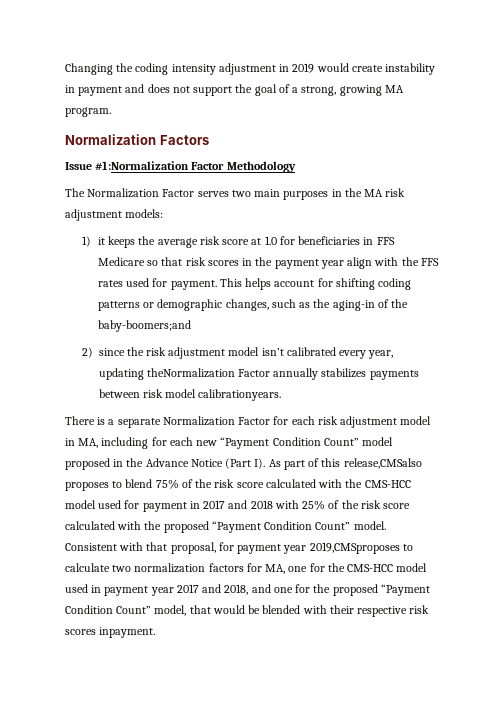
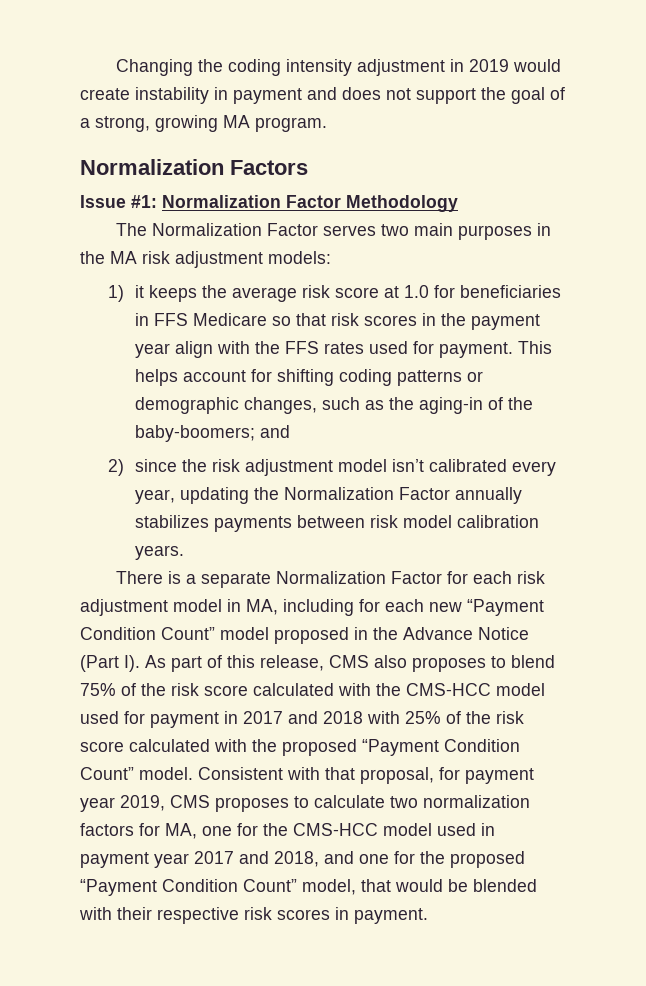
- Issue #1:Normalization Factor Methodology
+ Issue #1: Normalization Factor Methodology
- This helps account for shifting coding patterns or demographic changes, such as the aging-in of the baby-boomers;and
+ This helps account for shifting coding patterns or demographic changes, such as the aging-in of the baby-boomers; and
- 2) since the risk adjustment model isn’t calibrated every year, updating theNormalization Factor annually stabilizes payments between risk model calibrationyears.
+ 2) since the risk adjustment model isn’t calibrated every year, updating the Normalization Factor annually stabilizes payments between risk model calibration years.
- There is a separate Normalization Factor for each risk adjustment model in MA, including for each new “Payment Condition Count” model proposed in the Advance Notice (Part I). As part of this release,CMSalso proposes to blend 75% of the risk score calculated with the CMS-HCC model used for payment in 2017 and 2018 with 25% of the risk score calculated with the proposed “Payment Condition Count” model.
+ There is a separate Normalization Factor for each risk adjustment model in MA, including for each new “Payment Condition Count” model proposed in the Advance Notice (Part I). As part of this release, CMS also proposes to blend 75% of the risk score calculated with the CMS-HCC model used for payment in 2017 and 2018 with 25% of the risk score calculated with the proposed “Payment Condition Count” model.
- Consistent with that proposal, for payment year 2019,CMSproposes to calculate two normalization factors for MA, one for the CMS-HCC model used in payment year 2017 and 2018, and one for the proposed “Payment Condition Count” model, that would be blended with their respective risk scores inpayment.
+ Consistent with that proposal, for payment year 2019, CMS proposes to calculate two normalization factors for MA, one for the CMS-HCC model used in payment year 2017 and 2018, and one for the proposed “Payment Condition Count” model, that would be blended with their respective risk scores in payment.

